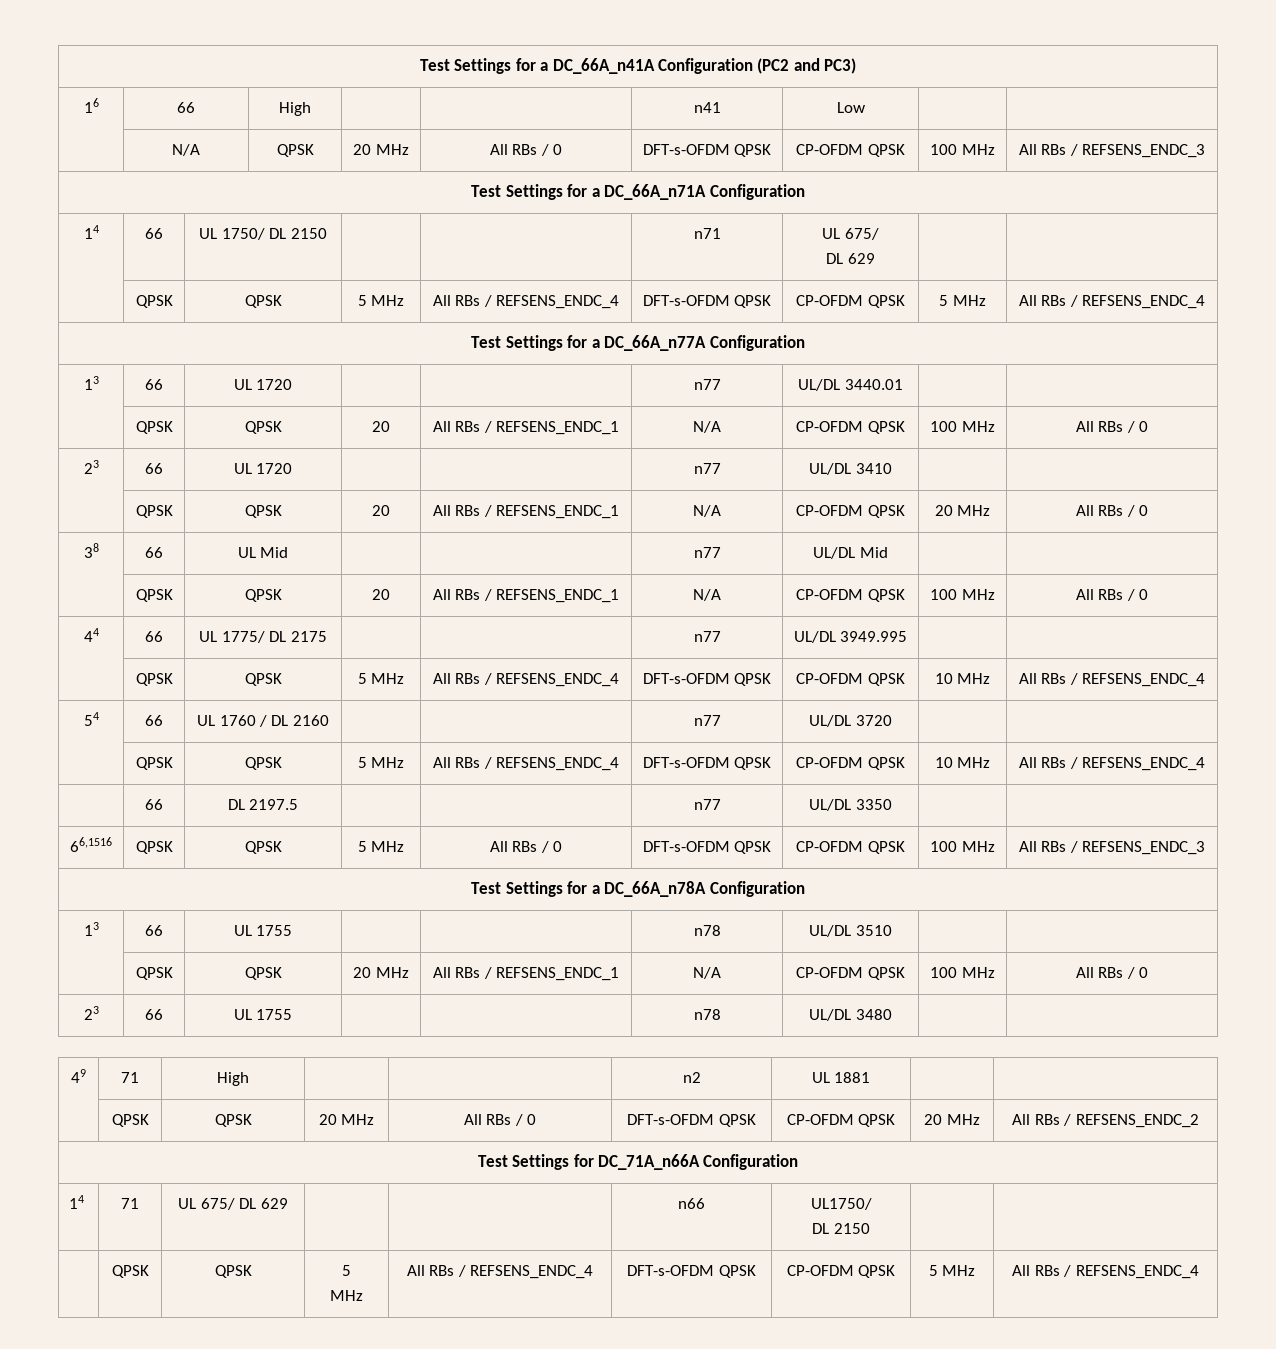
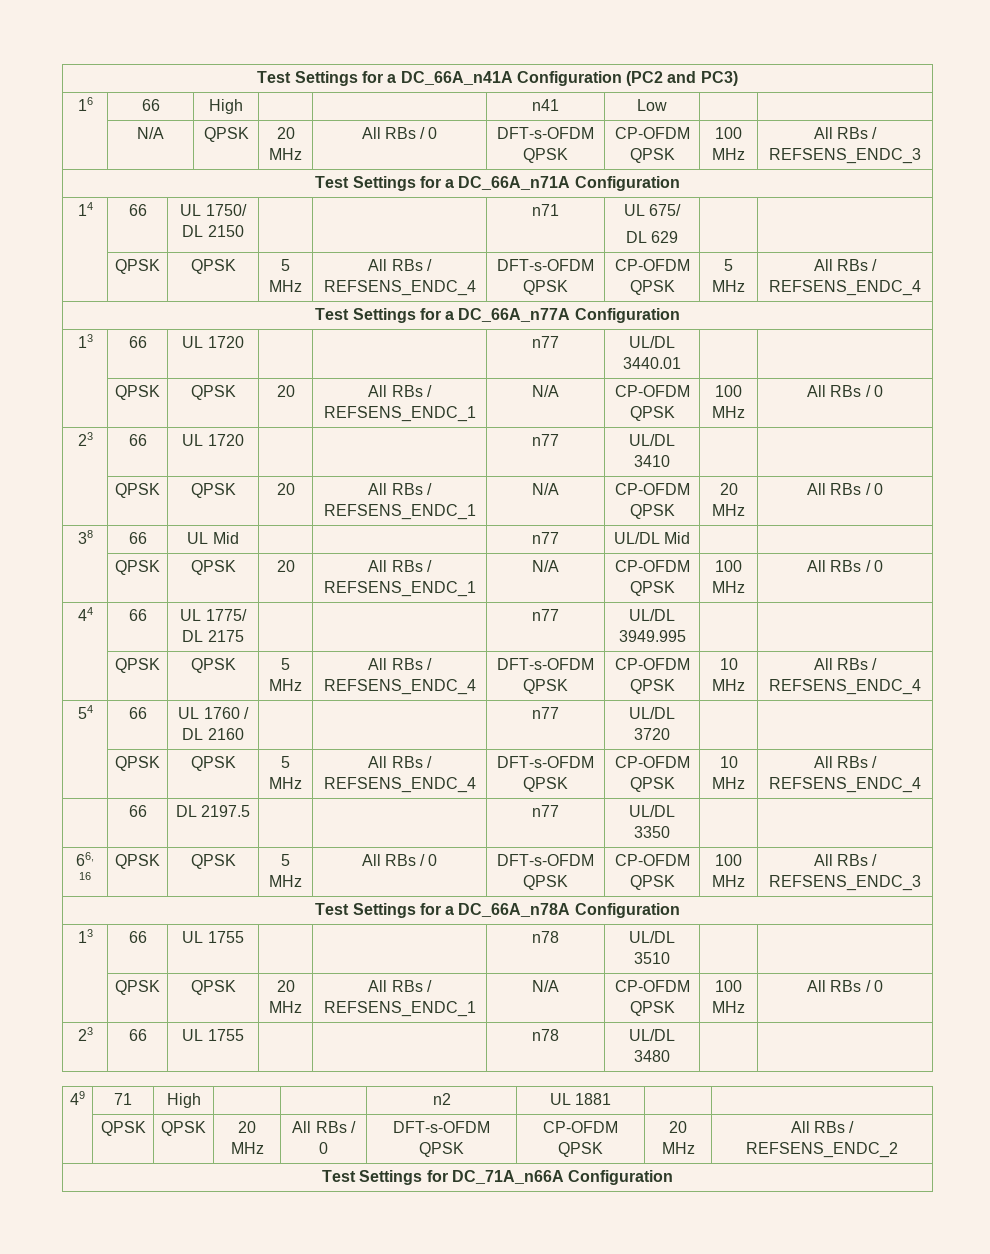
- 66,1516 | QPSK | QPSK | 5 MHz | All RBs / 0 | DFT-s-OFDM QPSK | CP-OFDM QPSK | 100 MHz | All RBs / REFSENS_ENDC_3
+ 66, 16 | QPSK | QPSK | 5 MHz | All RBs / 0 | DFT-s-OFDM QPSK | CP-OFDM QPSK | 100 MHz | All RBs / REFSENS_ENDC_3
- 14 | 71 | UL 675/ DL 629 | | | n66 | UL1750/
- DL 2150 | |
- | QPSK | QPSK | 5
- MHz | All RBs / REFSENS_ENDC_4 | DFT-s-OFDM QPSK | CP-OFDM QPSK | 5 MHz | All RBs / REFSENS_ENDC_4

